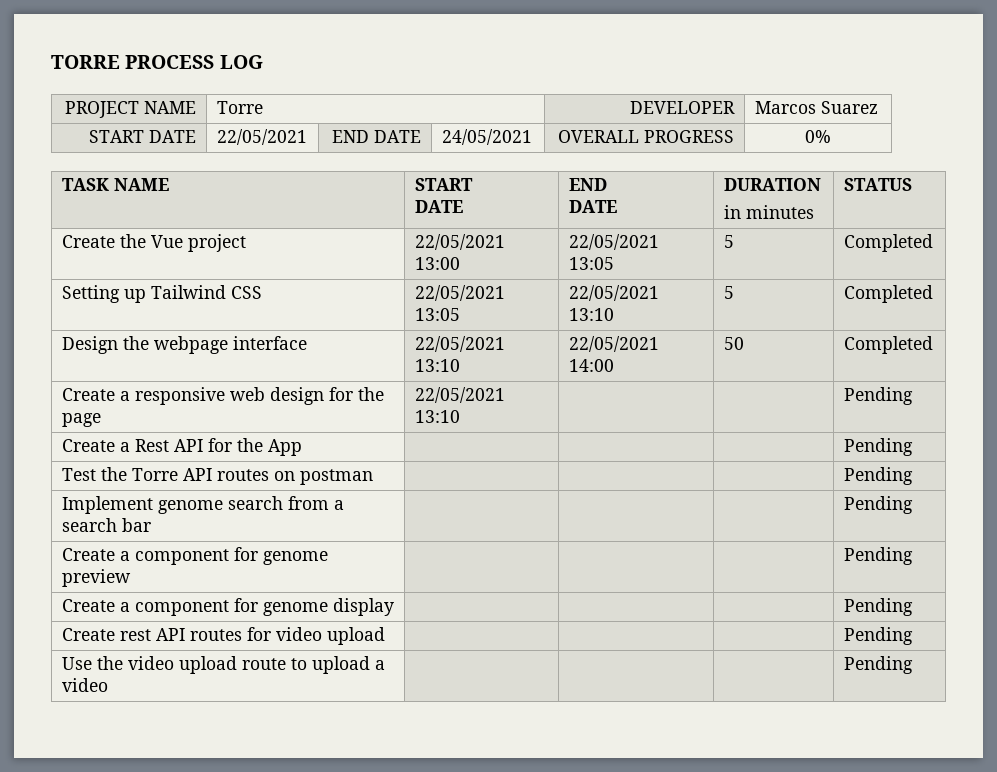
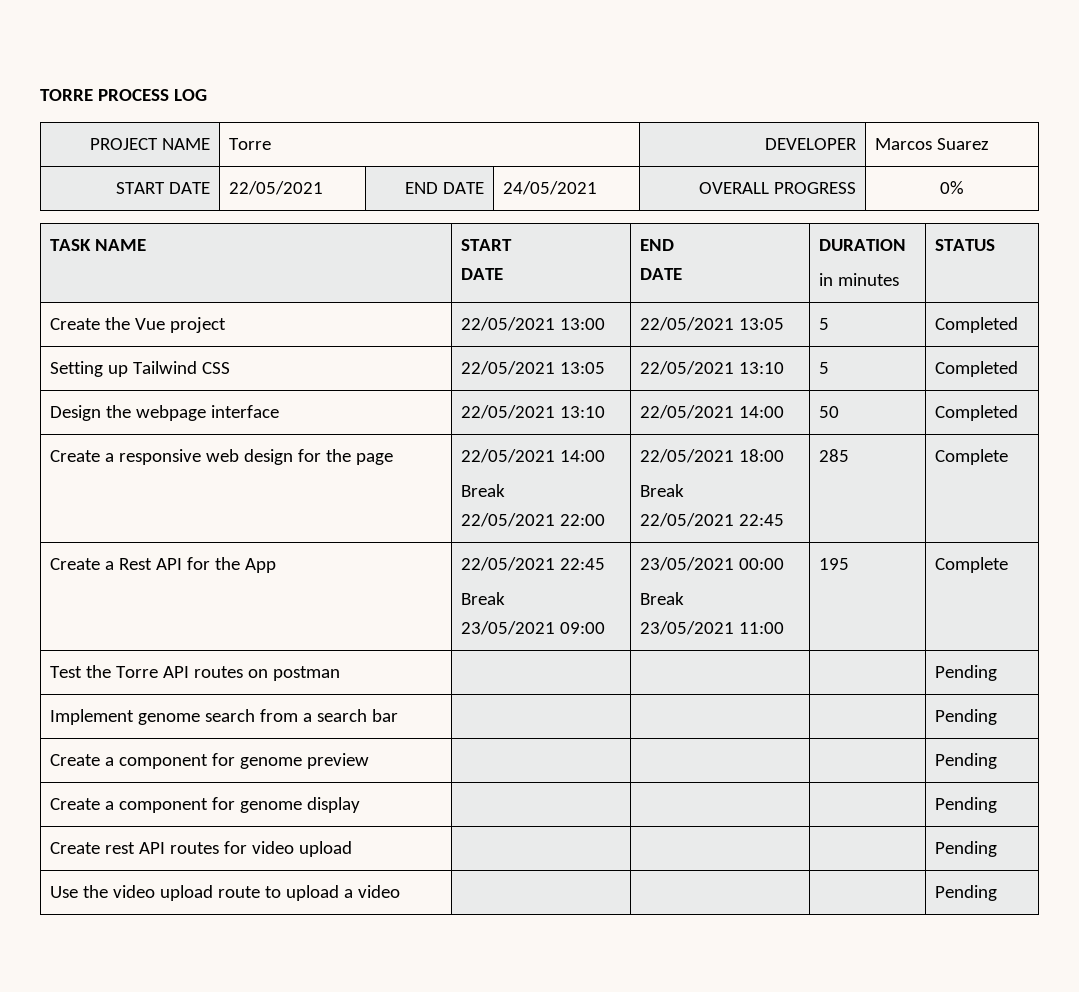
- Create a responsive web design for the page | 22/05/2021 13:10 | | | Pending
+ Create a responsive web design for the page | 22/05/2021 14:00
+ Break
+ 22/05/2021 22:00 | 22/05/2021 18:00
+ Break
+ 22/05/2021 22:45 | 285 | Complete
- Create a Rest API for the App | | | | Pending
+ Create a Rest API for the App | 22/05/2021 22:45
+ Break
+ 23/05/2021 09:00 | 23/05/2021 00:00
+ Break
+ 23/05/2021 11:00 | 195 | Complete

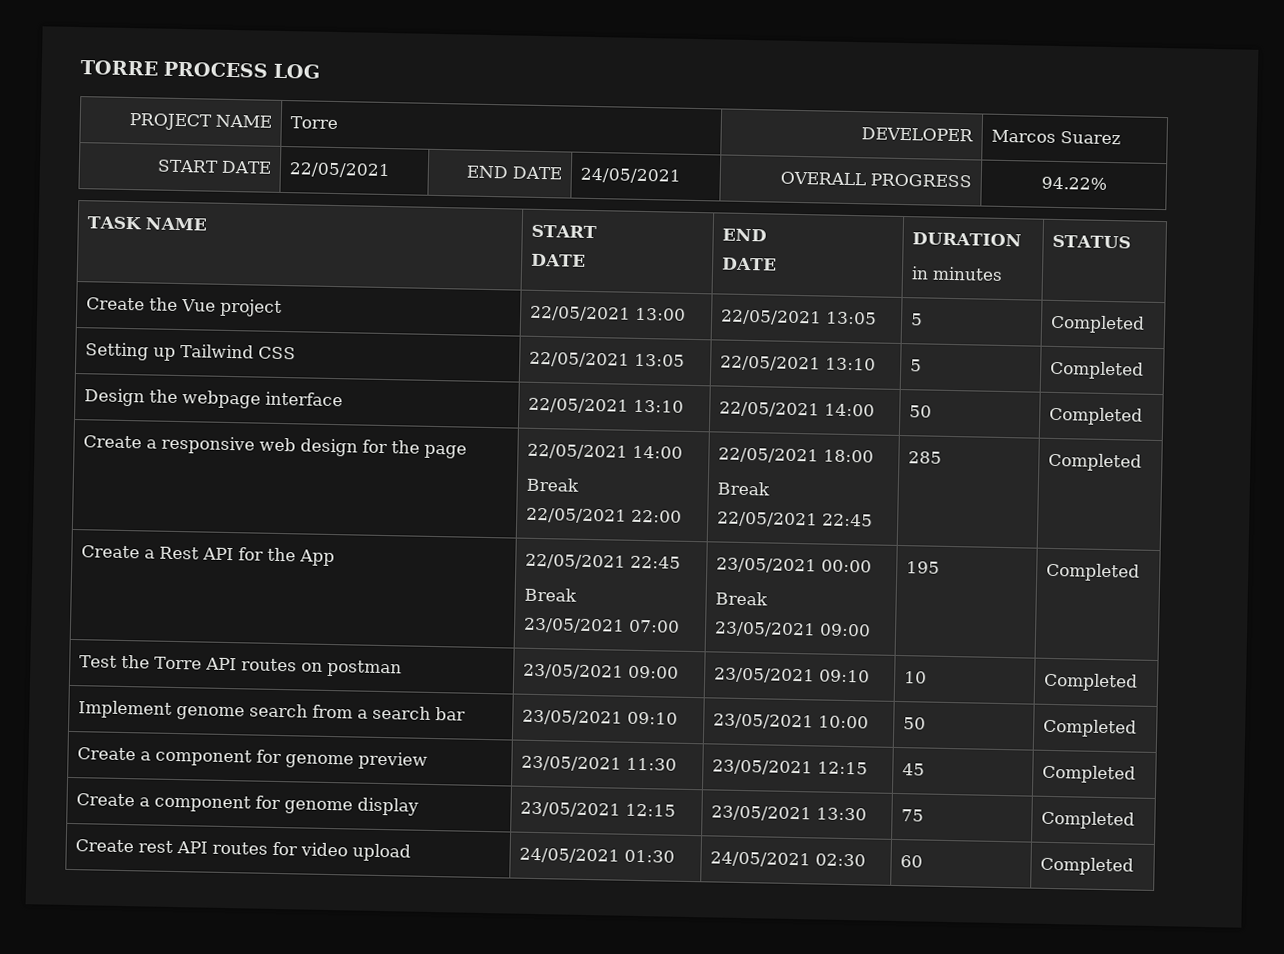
- START DATE | 22/05/2021 | END DATE | 24/05/2021 | OVERALL PROGRESS | 0%
+ START DATE | 22/05/2021 | END DATE | 24/05/2021 | OVERALL PROGRESS | 94.22%
  Create a responsive web design for the page | 22/05/2021 14:00
  Break
  22/05/2021 22:00 | 22/05/2021 18:00
  Break
- 22/05/2021 22:45 | 285 | Complete
+ 22/05/2021 22:45 | 285 | Completed
  Create a Rest API for the App | 22/05/2021 22:45
  Break
- 23/05/2021 09:00 | 23/05/2021 00:00
+ 23/05/2021 07:00 | 23/05/2021 00:00
  Break
- 23/05/2021 11:00 | 195 | Complete
+ 23/05/2021 09:00 | 195 | Completed
- Test the Torre API routes on postman | | | | Pending
+ Test the Torre API routes on postman | 23/05/2021 09:00 | 23/05/2021 09:10 | 10 | Completed
- Implement genome search from a search bar | | | | Pending
+ Implement genome search from a search bar | 23/05/2021 09:10 | 23/05/2021 10:00 | 50 | Completed
- Create a component for genome preview | | | | Pending
+ Create a component for genome preview | 23/05/2021 11:30 | 23/05/2021 12:15 | 45 | Completed
- Create a component for genome display | | | | Pending
+ Create a component for genome display | 23/05/2021 12:15 | 23/05/2021 13:30 | 75 | Completed
- Create rest API routes for video upload | | | | Pending
- Use the video upload route to upload a video | | | | Pending
+ Create rest API routes for video upload | 24/05/2021 01:30 | 24/05/2021 02:30 | 60 | Completed

